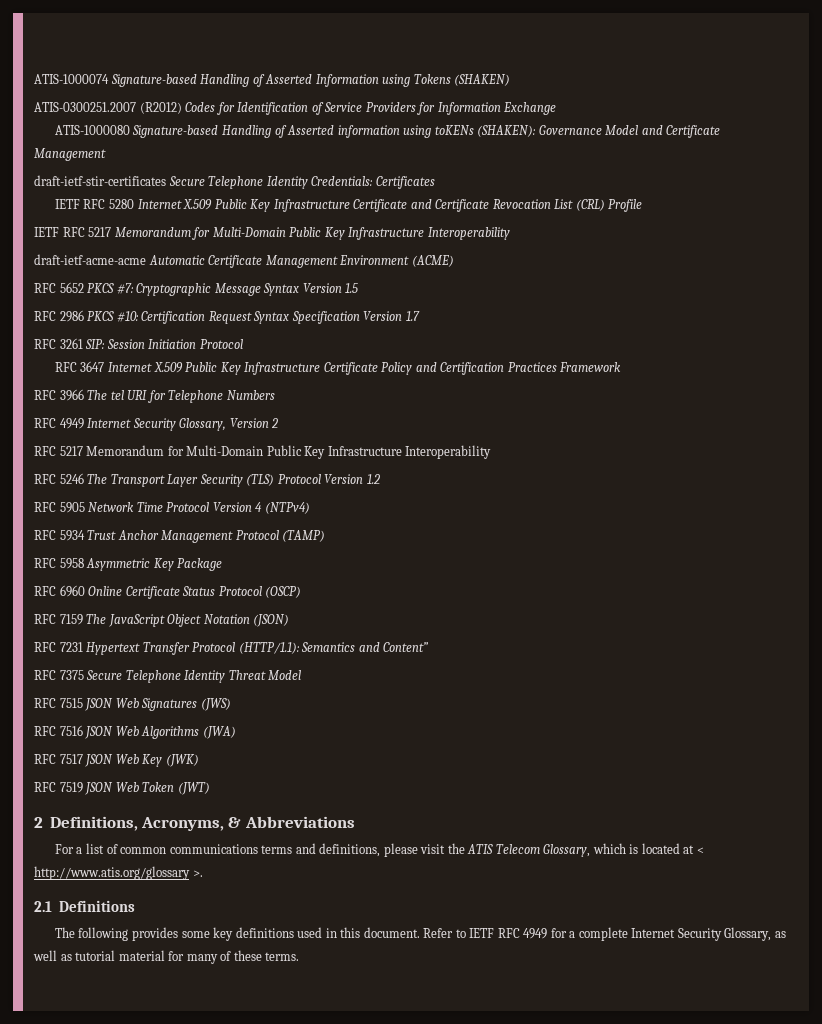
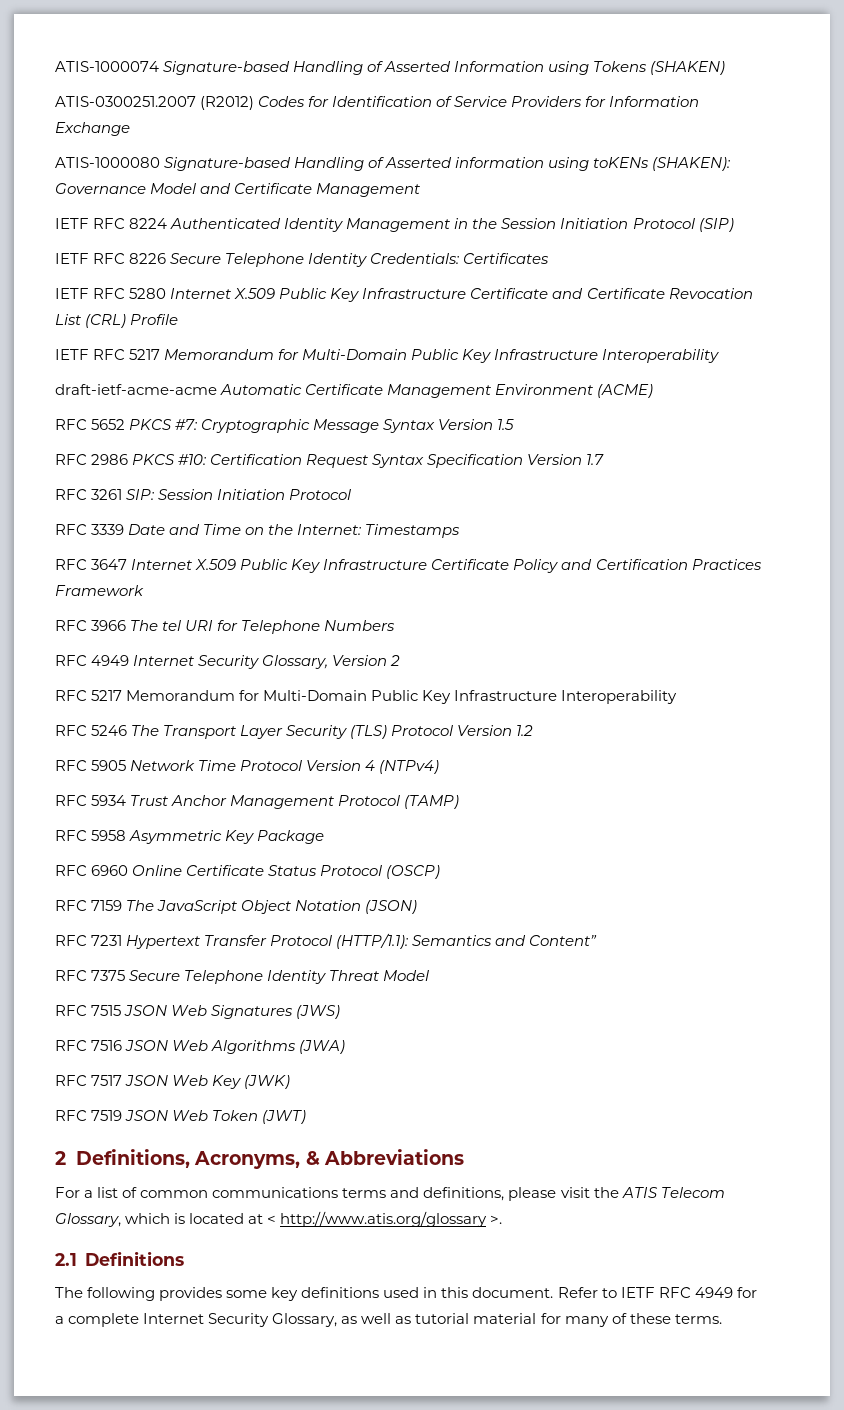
- draft-ietf-stir-certificates Secure Telephone Identity Credentials: Certificates
+ IETF RFC 8224 Authenticated Identity Management in the Session Initiation Protocol (SIP)
+ IETF RFC 8226 Secure Telephone Identity Credentials: Certificates
+ RFC 3339 Date and Time on the Internet: Timestamps

